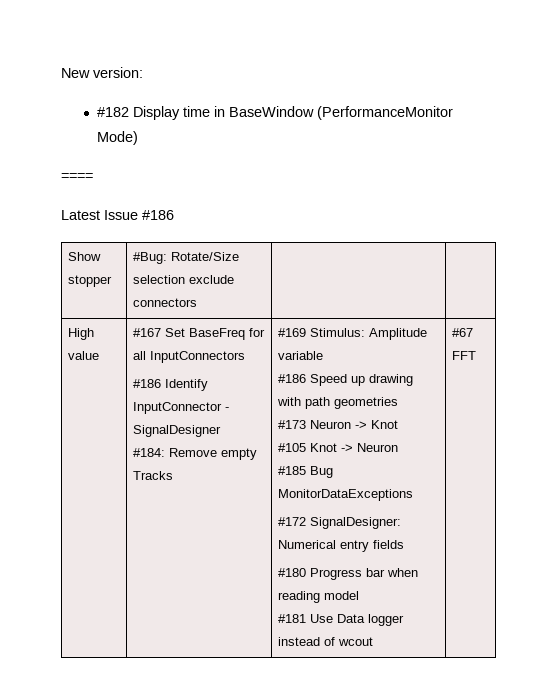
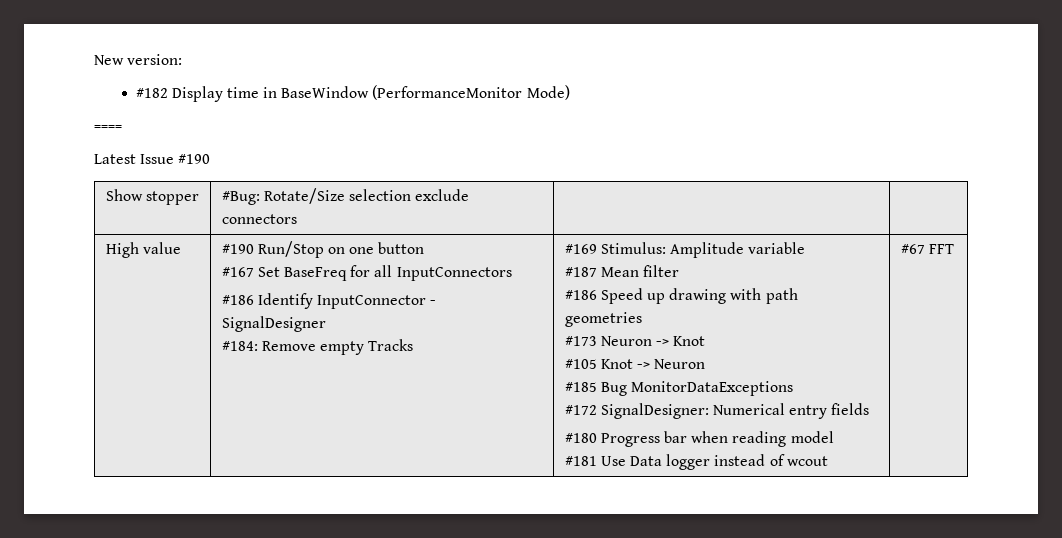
- Latest Issue #186
+ Latest Issue #190
+ #190 Run/Stop on one button
+ #187 Mean filter

